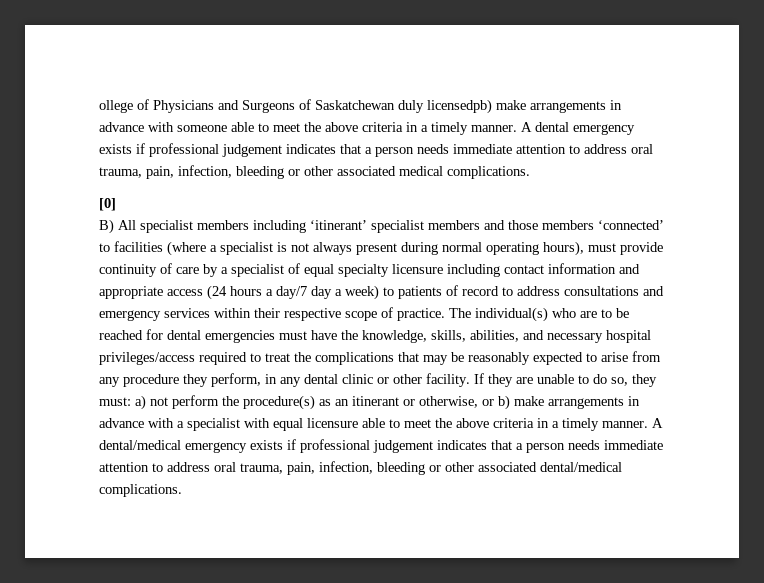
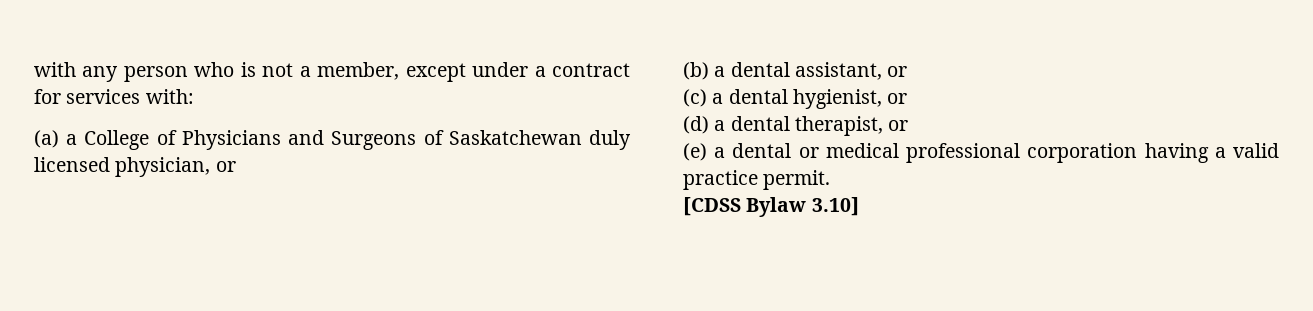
- ollege of Physicians and Surgeons of Saskatchewan duly licensedpb) make arrangements in advance with someone able to meet the above criteria in a timely manner. A dental emergency exists if professional judgement indicates that a person needs immediate attention to address oral trauma, pain, infection, bleeding or other associated medical complications.
- [0]
- B) All specialist members including ‘itinerant’ specialist members and those members ‘connected’ to facilities (where a specialist is not always present during normal operating hours), must provide continuity of care by a specialist of equal specialty licensure including contact information and appropriate access (24 hours a day/7 day a week) to patients of record to address consultations and emergency services within their respective scope of practice. The individual(s) who are to be reached for dental emergencies must have the knowledge, skills, abilities, and necessary hospital privileges/access required to treat the complications that may be reasonably expected to arise from any procedure they perform, in any dental clinic or other facility. If they are unable to do so, they must: a) not perform the procedure(s) as an itinerant or otherwise, or b) make arrangements in advance with a specialist with equal licensure able to meet the above criteria in a timely manner. A dental/medical emergency exists if professional judgement indicates that a person needs immediate attention to address oral trauma, pain, infection, bleeding or other associated dental/medical complications.
+ with any person who is not a member, except under a contract for services with:
+ (a) a College of Physicians and Surgeons of Saskatchewan duly licensed physician, or
+ (b) a dental assistant, or
+ (c) a dental hygienist, or
+ (d) a dental therapist, or
+ (e) a dental or medical professional corporation having a valid practice permit.
+ [CDSS Bylaw 3.10]

